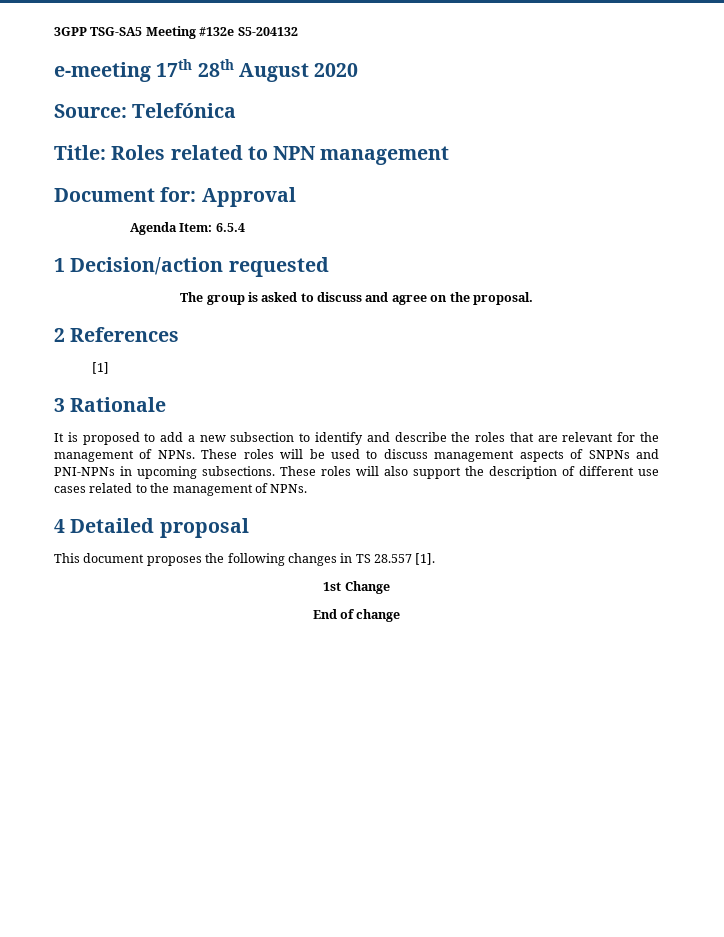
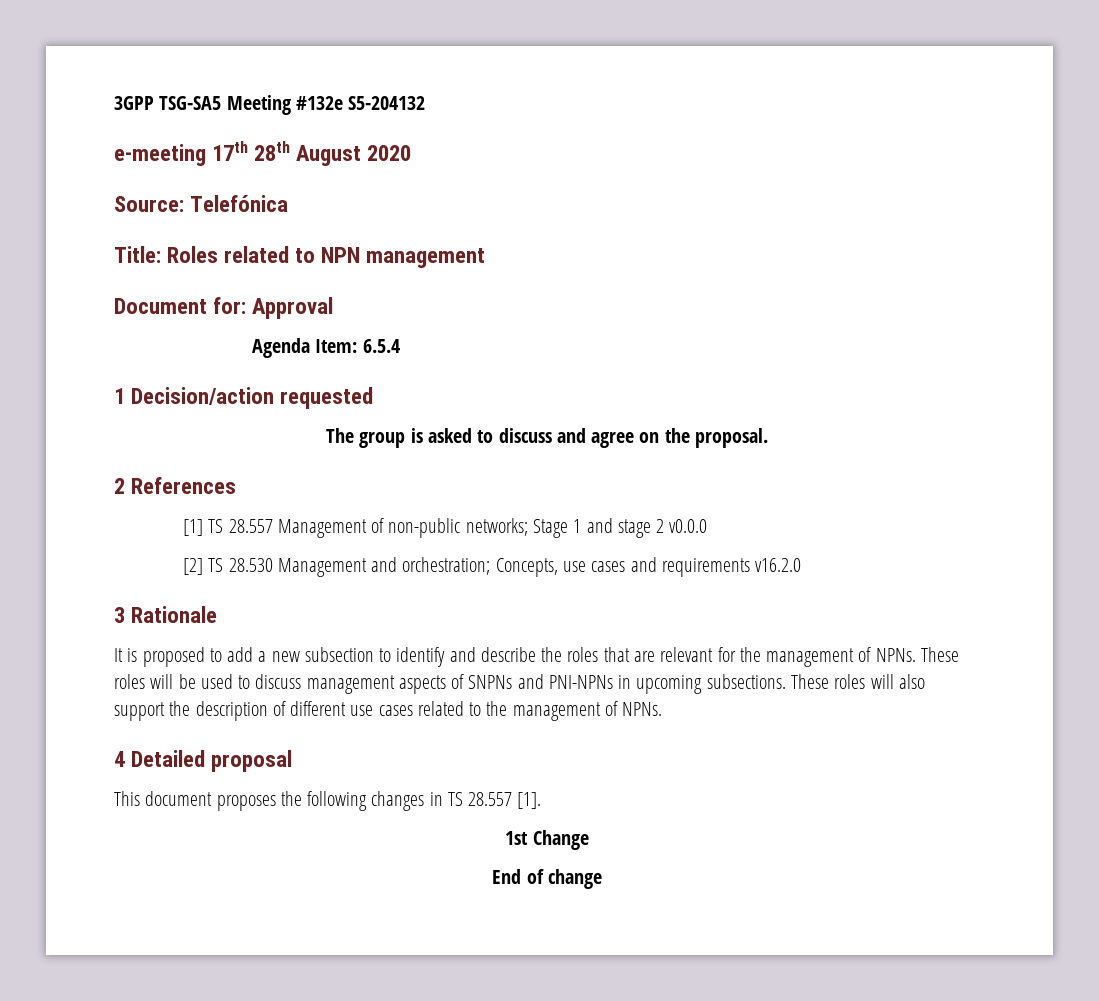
- [1]
+ [1] TS 28.557 Management of non-public networks; Stage 1 and stage 2 v0.0.0
+ [2] TS 28.530 Management and orchestration; Concepts, use cases and requirements v16.2.0

